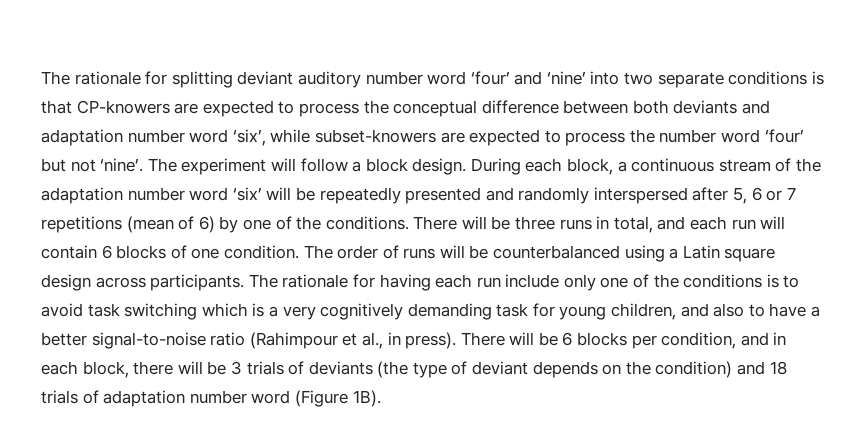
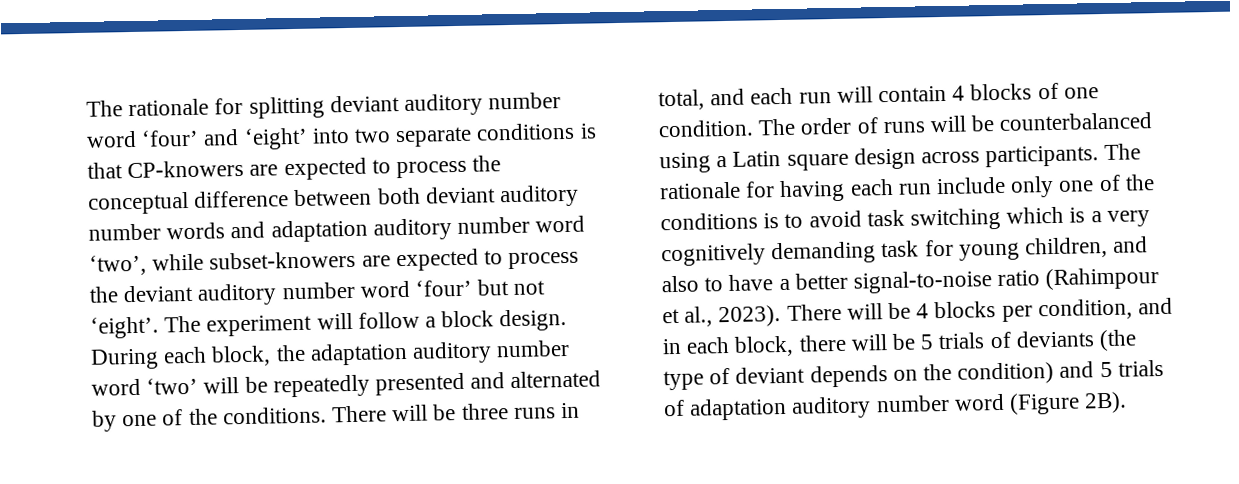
- The rationale for splitting deviant auditory number word ‘four’ and ‘nine’ into two separate conditions is that CP-knowers are expected to process the conceptual difference between both deviants and adaptation number word ‘six’, while subset-knowers are expected to process the number word ‘four’ but not ‘nine’.
+ The rationale for splitting deviant auditory number word ‘four’ and ‘eight’ into two separate conditions is that CP-knowers are expected to process the conceptual difference between both deviant auditory number words and adaptation auditory number word ‘two’, while subset-knowers are expected to process the deviant auditory number word ‘four’ but not ‘eight’.
- During each block, a continuous stream of the adaptation number word ‘six’ will be repeatedly presented and randomly interspersed after 5, 6 or 7 repetitions (mean of 6) by one of the conditions.
+ During each block, the adaptation auditory number word ‘two’ will be repeatedly presented and alternated by one of the conditions.
- There will be three runs in total, and each run will contain 6 blocks of one condition.
+ There will be three runs in total, and each run will contain 4 blocks of one condition.
- The rationale for having each run include only one of the conditions is to avoid task switching which is a very cognitively demanding task for young children, and also to have a better signal-to-noise ratio (Rahimpour et al., in press). There will be 6 blocks per condition, and in each block, there will be 3 trials of deviants (the type of deviant depends on the condition) and 18 trials of adaptation number word (Figure 1B).
+ The rationale for having each run include only one of the conditions is to avoid task switching which is a very cognitively demanding task for young children, and also to have a better signal-to-noise ratio (Rahimpour et al., 2023). There will be 4 blocks per condition, and in each block, there will be 5 trials of deviants (the type of deviant depends on the condition) and 5 trials of adaptation auditory number word (Figure 2B).

